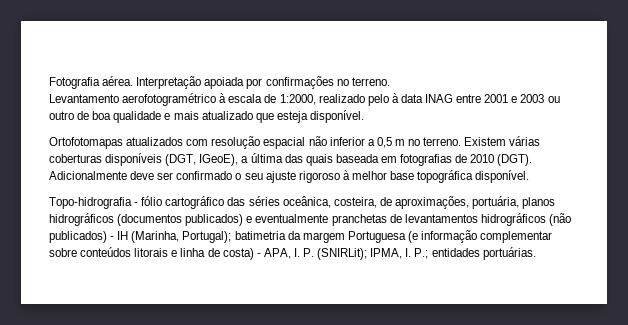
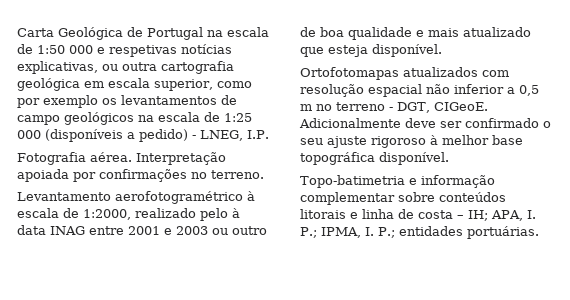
+ Carta Geológica de Portugal na escala de 1:50 000 e respetivas notícias explicativas, ou outra cartografia geológica em escala superior, como por exemplo os levantamentos de campo geológicos na escala de 1:25 000 (disponíveis a pedido) - LNEG, I.P.
- Ortofotomapas atualizados com resolução espacial não inferior a 0,5 m no terreno. Existem várias coberturas disponíveis (DGT, IGeoE), a última das quais baseada em fotografias de 2010 (DGT).
+ Ortofotomapas atualizados com resolução espacial não inferior a 0,5 m no terreno - DGT, CIGeoE.
- Topo-hidrografia - fólio cartográfico das séries oceânica, costeira, de aproximações, portuária, planos hidrográficos (documentos publicados) e eventualmente pranchetas de levantamentos hidrográficos (não publicados) - IH (Marinha, Portugal); batimetria da margem Portuguesa (e informação complementar sobre conteúdos litorais e linha de costa) - APA, I. P. (SNIRLit); IPMA, I. P.; entidades portuárias.
+ Topo-batimetria e informação complementar sobre conteúdos litorais e linha de costa – IH; APA, I. P.; IPMA, I. P.; entidades portuárias.

